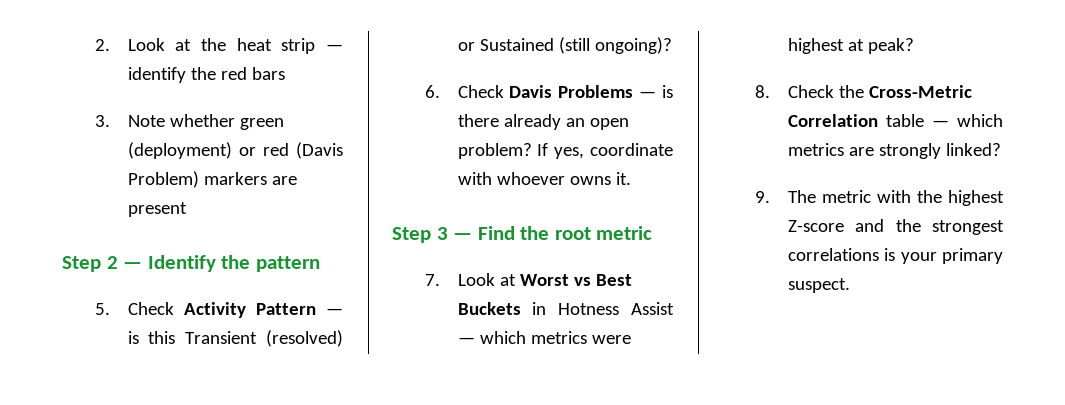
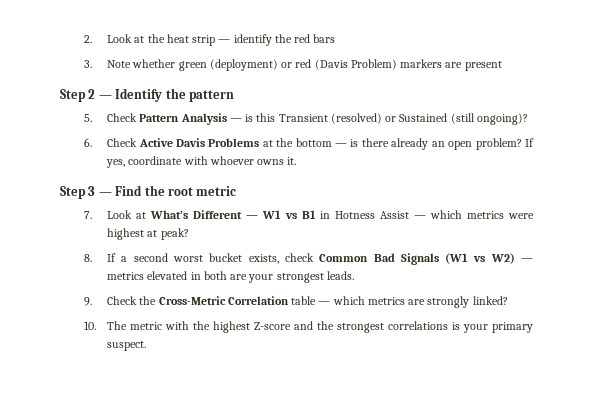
- 5. Check Activity Pattern — is this Transient (resolved) or Sustained (still ongoing)?
+ 5. Check Pattern Analysis — is this Transient (resolved) or Sustained (still ongoing)?
- 6. Check Davis Problems — is there already an open problem?
+ 6. Check Active Davis Problems at the bottom — is there already an open problem?
- 7. Look at Worst vs Best Buckets in Hotness Assist — which metrics were highest at peak?
+ 7. Look at What’s Different — W1 vs B1 in Hotness Assist — which metrics were highest at peak?
- 8. Check the Cross-Metric Correlation table — which metrics are strongly linked?
+ 8. If a second worst bucket exists, check Common Bad Signals (W1 vs W2) — metrics elevated in both are your strongest leads.
+ 9. Check the Cross-Metric Correlation table — which metrics are strongly linked?
- 9. The metric with the highest Z-score and the strongest correlations is your primary suspect.
+ 10. The metric with the highest Z-score and the strongest correlations is your primary suspect.

